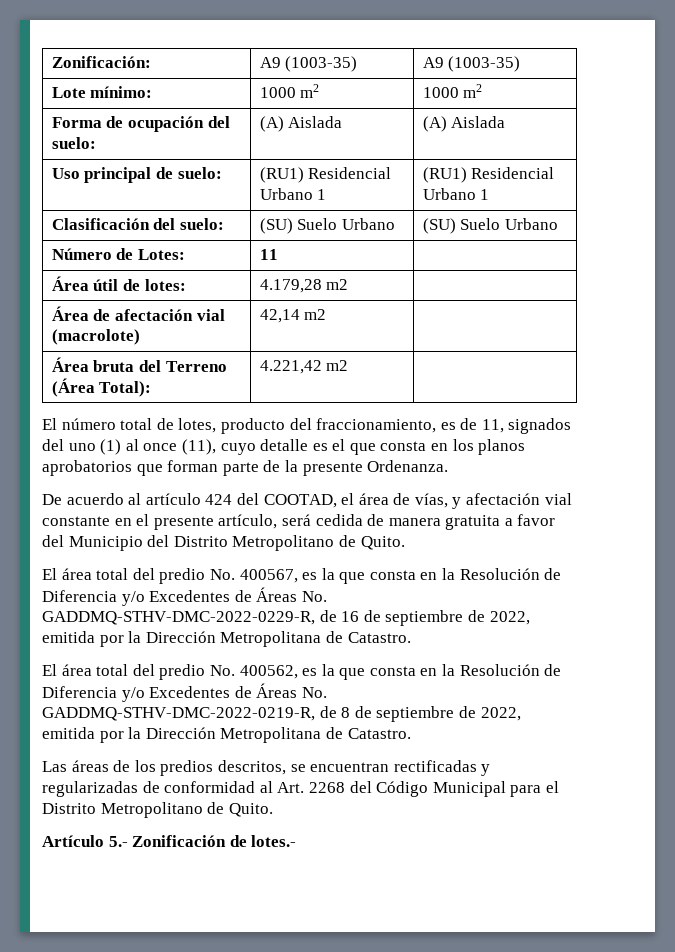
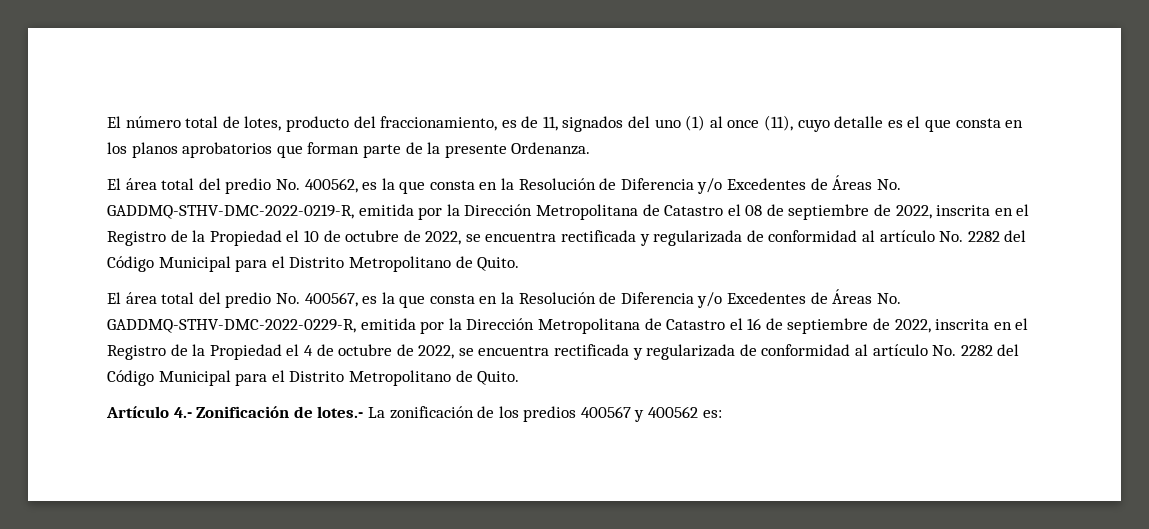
- Zonificación: | A9 (1003-35) | A9 (1003-35)
- Lote mínimo: | 1000 m2 | 1000 m2
- Forma de ocupación del suelo: | (A) Aislada | (A) Aislada
- Uso principal de suelo: | (RU1) Residencial Urbano 1 | (RU1) Residencial Urbano 1
- Clasificación del suelo: | (SU) Suelo Urbano | (SU) Suelo Urbano
- Número de Lotes: | 11 |
- Área útil de lotes: | 4.179,28 m2 |
- Área de afectación vial (macrolote) | 42,14 m2 |
- Área bruta del Terreno (Área Total): | 4.221,42 m2 |
- De acuerdo al artículo 424 del COOTAD, el área de vías, y afectación vial constante en el presente artículo, será cedida de manera gratuita a favor del Municipio del Distrito Metropolitano de Quito.
+ El área total del predio No. 400562, es la que consta en la Resolución de Diferencia y/o Excedentes de Áreas No. GADDMQ-STHV-DMC-2022-0219-R, emitida por la Dirección Metropolitana de Catastro el 08 de septiembre de 2022, inscrita en el Registro de la Propiedad el 10 de octubre de 2022, se encuentra rectificada y regularizada de conformidad al artículo No. 2282 del Código Municipal para el Distrito Metropolitano de Quito.
- El área total del predio No. 400567, es la que consta en la Resolución de Diferencia y/o Excedentes de Áreas No. GADDMQ-STHV-DMC-2022-0229-R, de 16 de septiembre de 2022, emitida por la Dirección Metropolitana de Catastro.
- El área total del predio No. 400562, es la que consta en la Resolución de Diferencia y/o Excedentes de Áreas No. GADDMQ-STHV-DMC-2022-0219-R, de 8 de septiembre de 2022, emitida por la Dirección Metropolitana de Catastro.
- Las áreas de los predios descritos, se encuentran rectificadas y regularizadas de conformidad al Art. 2268 del Código Municipal para el Distrito Metropolitano de Quito.
+ El área total del predio No. 400567, es la que consta en la Resolución de Diferencia y/o Excedentes de Áreas No. GADDMQ-STHV-DMC-2022-0229-R, emitida por la Dirección Metropolitana de Catastro el 16 de septiembre de 2022, inscrita en el Registro de la Propiedad el 4 de octubre de 2022, se encuentra rectificada y regularizada de conformidad al artículo No. 2282 del Código Municipal para el Distrito Metropolitano de Quito.
- Artículo 5.- Zonificación de lotes.-
+ Artículo 4.- Zonificación de lotes.- La zonificación de los predios 400567 y 400562 es:

